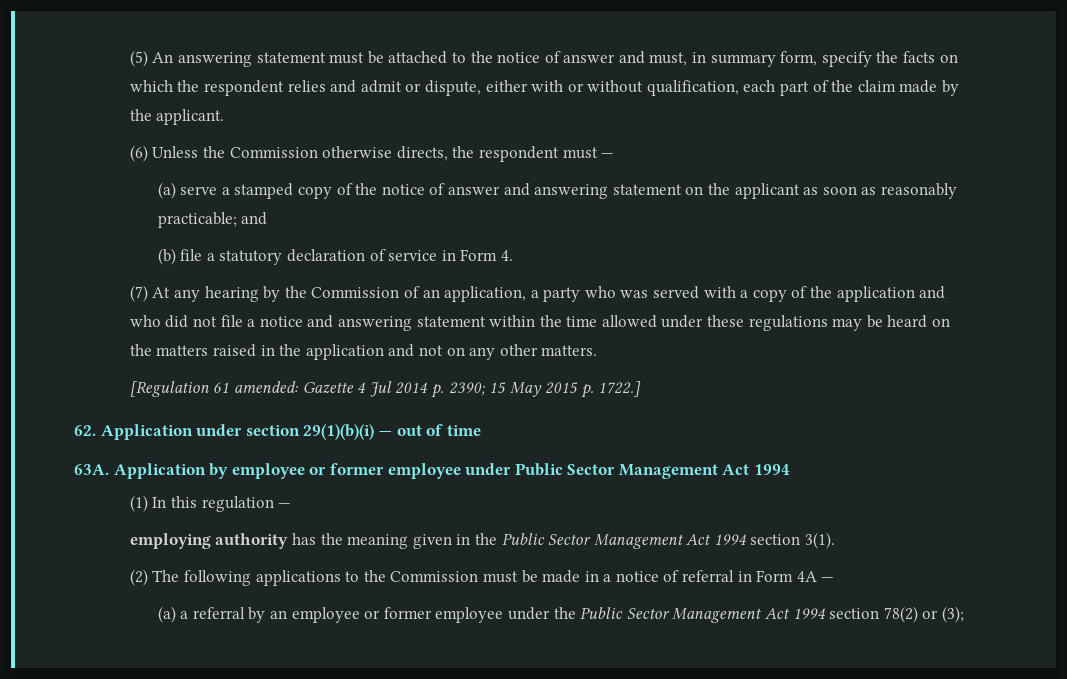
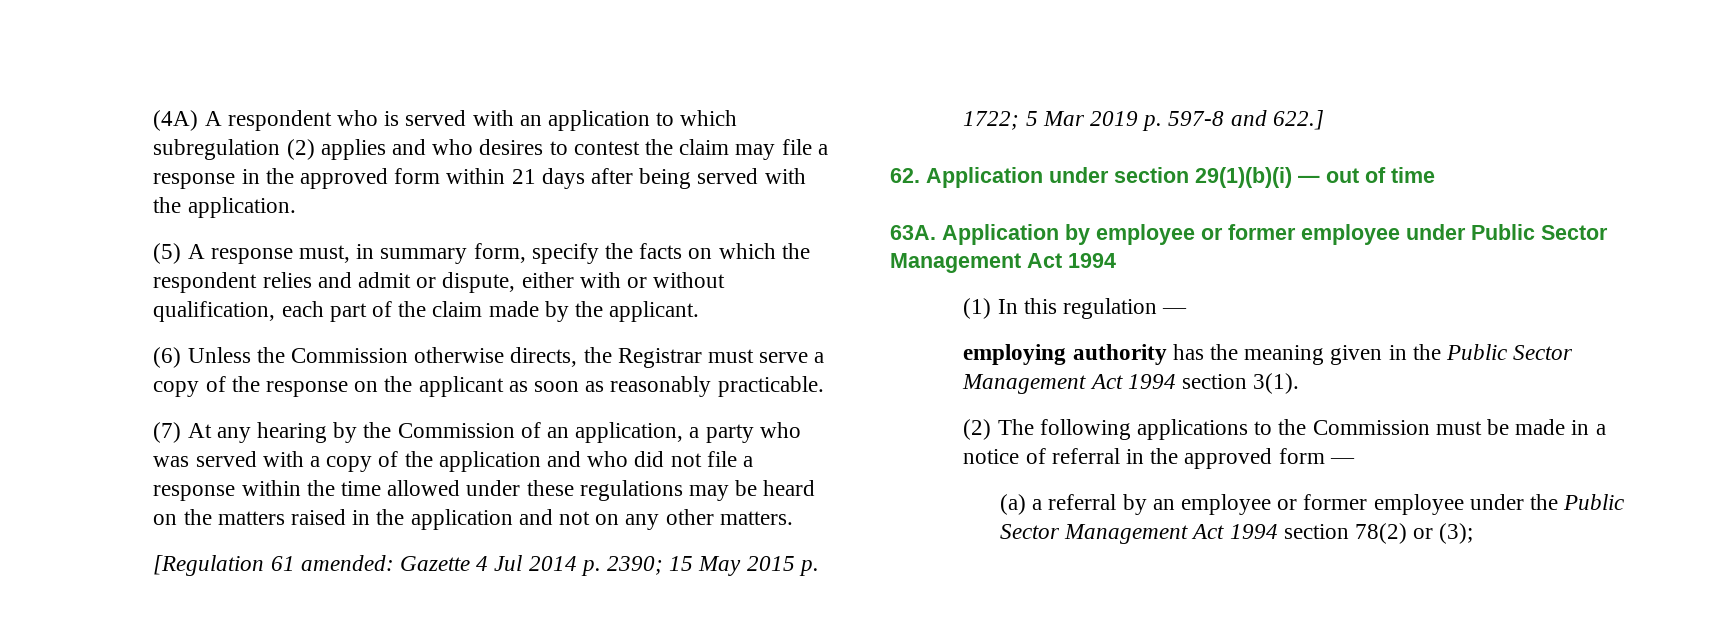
- (5) An answering statement must be attached to the notice of answer and must, in summary form, specify the facts on which the respondent relies and admit or dispute, either with or without qualification, each part of the claim made by the applicant.
+ (4A) A respondent who is served with an application to which subregulation (2) applies and who desires to contest the claim may file a response in the approved form within 21 days after being served with the application.
+ (5) A response must, in summary form, specify the facts on which the respondent relies and admit or dispute, either with or without qualification, each part of the claim made by the applicant.
- (6) Unless the Commission otherwise directs, the respondent must —
- (a) serve a stamped copy of the notice of answer and answering statement on the applicant as soon as reasonably practicable; and
- (b) file a statutory declaration of service in Form 4.
+ (6) Unless the Commission otherwise directs, the Registrar must serve a copy of the response on the applicant as soon as reasonably practicable.
- (7) At any hearing by the Commission of an application, a party who was served with a copy of the application and who did not file a notice and answering statement within the time allowed under these regulations may be heard on the matters raised in the application and not on any other matters.
+ (7) At any hearing by the Commission of an application, a party who was served with a copy of the application and who did not file a response within the time allowed under these regulations may be heard on the matters raised in the application and not on any other matters.
- [Regulation 61 amended: Gazette 4 Jul 2014 p. 2390; 15 May 2015 p. 1722.]
+ [Regulation 61 amended: Gazette 4 Jul 2014 p. 2390; 15 May 2015 p. 1722; 5 Mar 2019 p. 597-8 and 622.]
- (2) The following applications to the Commission must be made in a notice of referral in Form 4A —
+ (2) The following applications to the Commission must be made in a notice of referral in the approved form —

